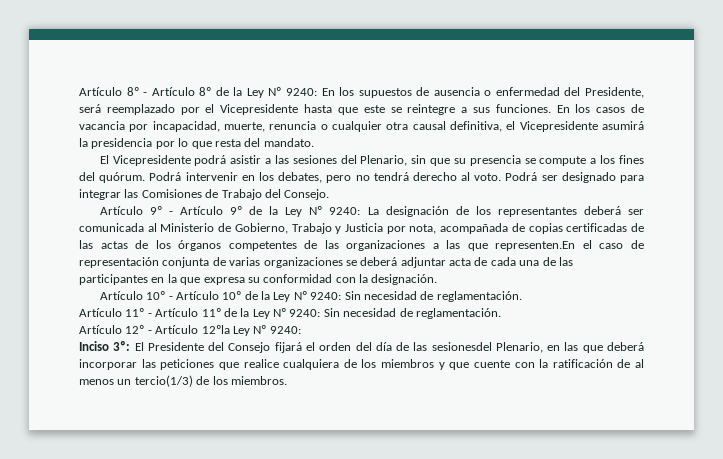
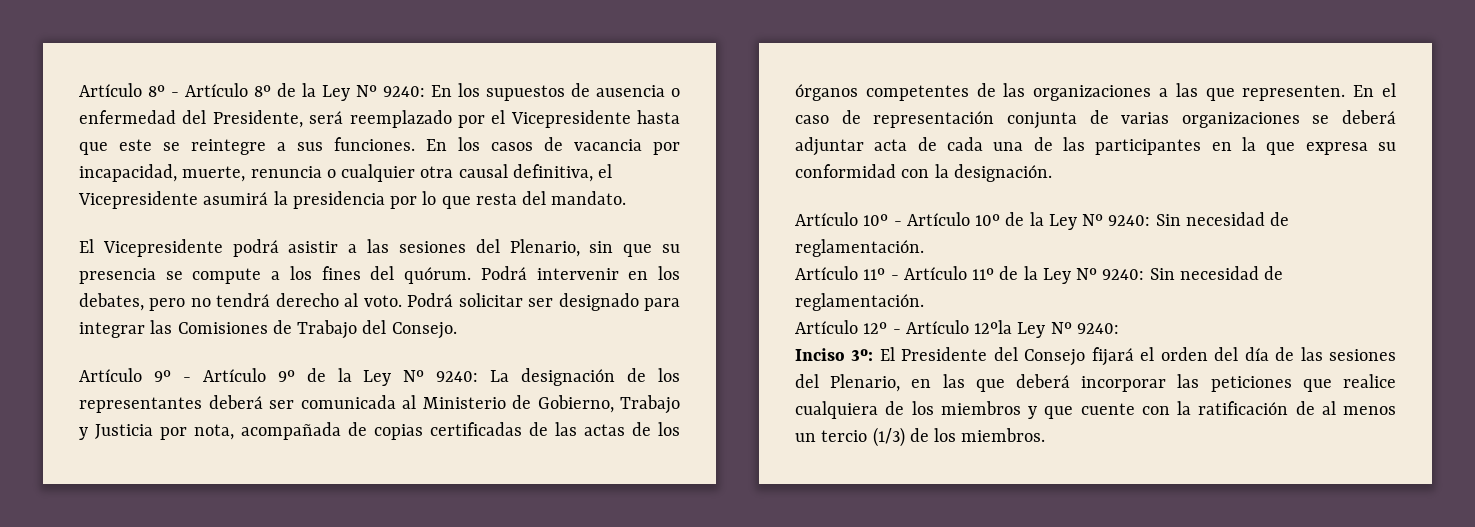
- Podrá ser designado para integrar las Comisiones de Trabajo del Consejo.
+ Podrá solicitar ser designado para integrar las Comisiones de Trabajo del Consejo.
- La designación de los representantes deberá ser comunicada al Ministerio de Gobierno, Trabajo y Justicia por nota, acompañada de copias certificadas de las actas de los órganos competentes de las organizaciones a las que representen.En el caso de representación conjunta de varias organizaciones se deberá adjuntar acta de cada una de las participantes en la que expresa su conformidad con la designación.
+ La designación de los representantes deberá ser comunicada al Ministerio de Gobierno, Trabajo y Justicia por nota, acompañada de copias certificadas de las actas de los órganos competentes de las organizaciones a las que representen. En el caso de representación conjunta de varias organizaciones se deberá adjuntar acta de cada una de las participantes en la que expresa su conformidad con la designación.
- Inciso 3º: El Presidente del Consejo fijará el orden del día de las sesionesdel Plenario, en las que deberá incorporar las peticiones que realice cualquiera de los miembros y que cuente con la ratificación de al menos un tercio(1/3) de los miembros.
+ Inciso 3º: El Presidente del Consejo fijará el orden del día de las sesiones del Plenario, en las que deberá incorporar las peticiones que realice cualquiera de los miembros y que cuente con la ratificación de al menos un tercio (1/3) de los miembros.

